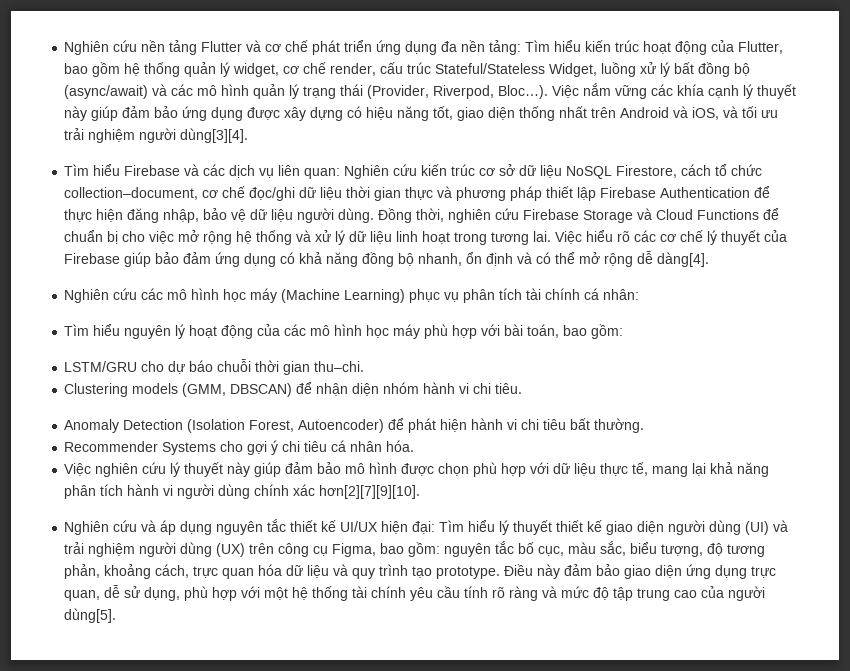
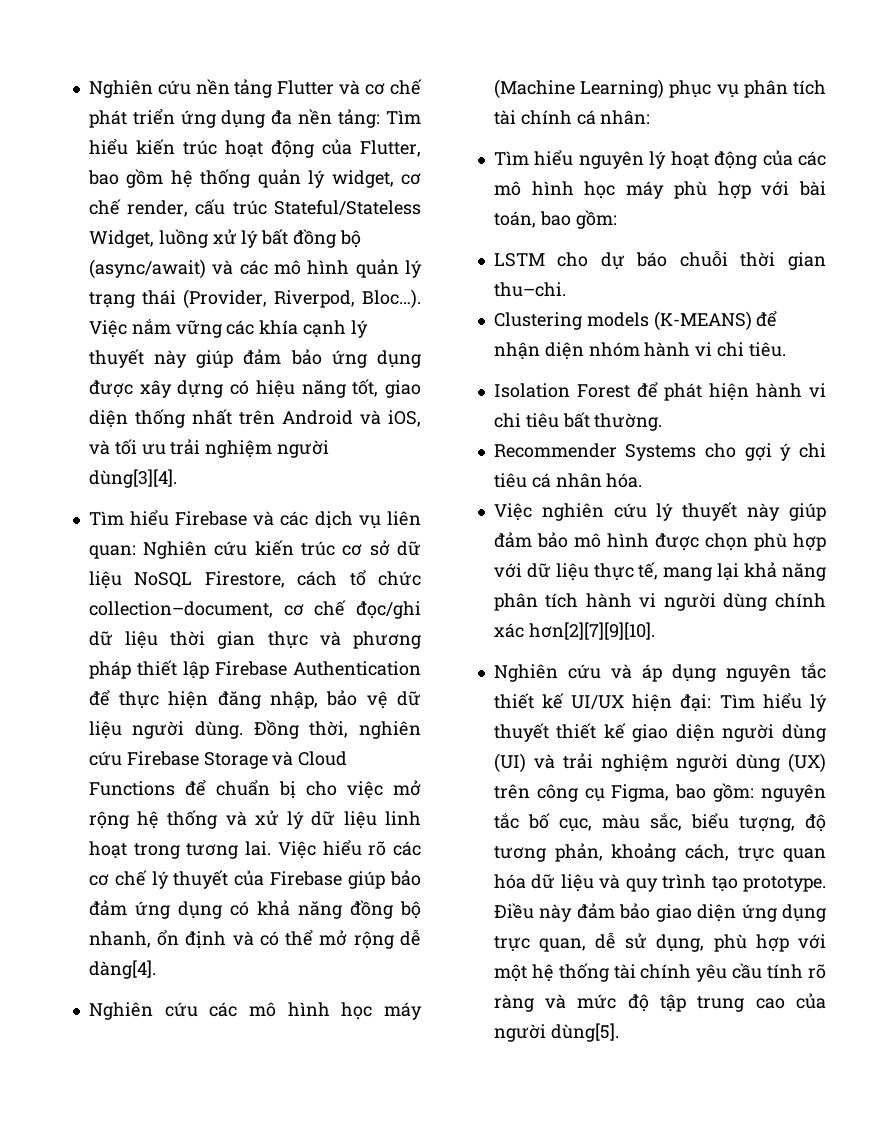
- LSTM/GRU cho dự báo chuỗi thời gian thu–chi.
+ LSTM cho dự báo chuỗi thời gian thu–chi.
- Clustering models (GMM, DBSCAN) để nhận diện nhóm hành vi chi tiêu.
+ Clustering models (K-MEANS) để nhận diện nhóm hành vi chi tiêu.
- Anomaly Detection (Isolation Forest, Autoencoder) để phát hiện hành vi chi tiêu bất thường.
+ Isolation Forest để phát hiện hành vi chi tiêu bất thường.

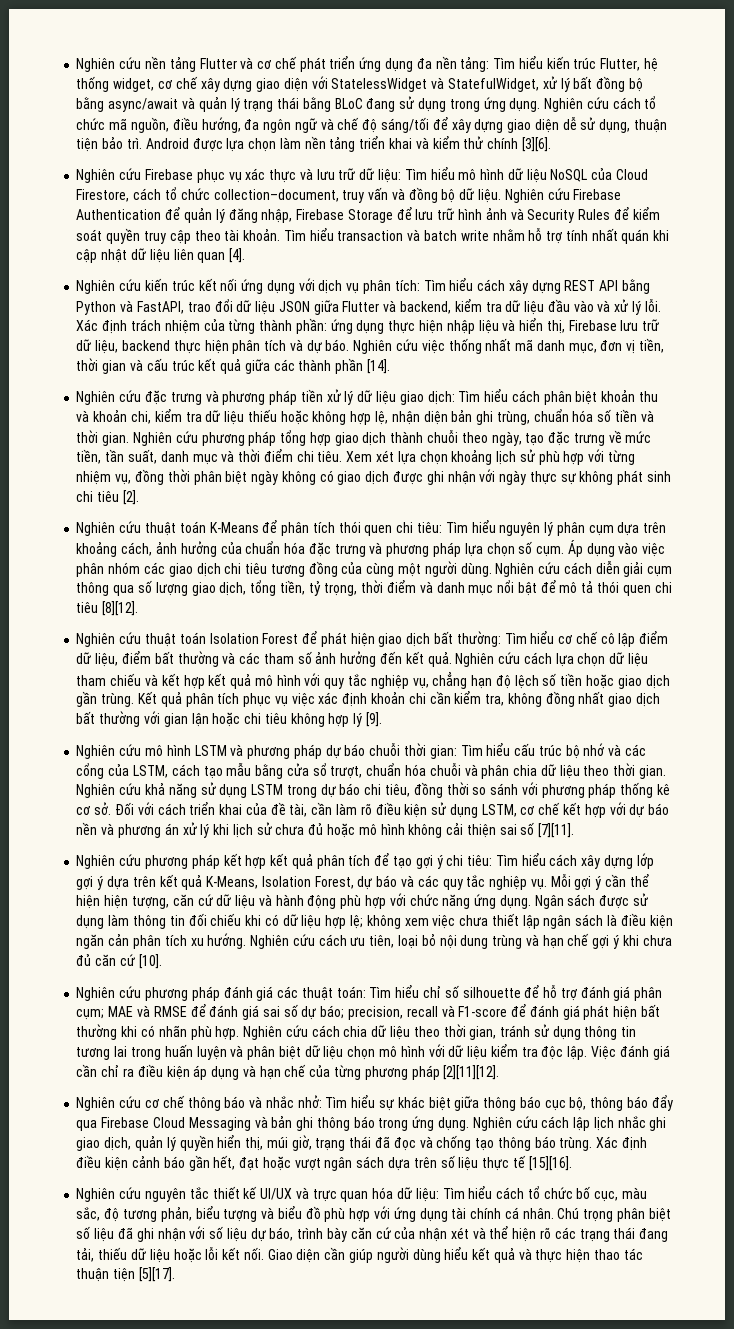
- Nghiên cứu nền tảng Flutter và cơ chế phát triển ứng dụng đa nền tảng: Tìm hiểu kiến trúc hoạt động của Flutter, bao gồm hệ thống quản lý widget, cơ chế render, cấu trúc Stateful/Stateless Widget, luồng xử lý bất đồng bộ (async/await) và các mô hình quản lý trạng thái (Provider, Riverpod, Bloc…). Việc nắm vững các khía cạnh lý thuyết này giúp đảm bảo ứng dụng được xây dựng có hiệu năng tốt, giao diện thống nhất trên Android và iOS, và tối ưu trải nghiệm người dùng[3][4].
- Tìm hiểu Firebase và các dịch vụ liên quan: Nghiên cứu kiến trúc cơ sở dữ liệu NoSQL Firestore, cách tổ chức collection–document, cơ chế đọc/ghi dữ liệu thời gian thực và phương pháp thiết lập Firebase Authentication để thực hiện đăng nhập, bảo vệ dữ liệu người dùng. Đồng thời, nghiên cứu Firebase Storage và Cloud Functions để chuẩn bị cho việc mở rộng hệ thống và xử lý dữ liệu linh hoạt trong tương lai. Việc hiểu rõ các cơ chế lý thuyết của Firebase giúp bảo đảm ứng dụng có khả năng đồng bộ nhanh, ổn định và có thể mở rộng dễ dàng[4].
- Nghiên cứu các mô hình học máy (Machine Learning) phục vụ phân tích tài chính cá nhân:
- Tìm hiểu nguyên lý hoạt động của các mô hình học máy phù hợp với bài toán, bao gồm:
- LSTM cho dự báo chuỗi thời gian thu–chi.
- Clustering models (K-MEANS) để nhận diện nhóm hành vi chi tiêu.
- Isolation Forest để phát hiện hành vi chi tiêu bất thường.
- Recommender Systems cho gợi ý chi tiêu cá nhân hóa.
- Việc nghiên cứu lý thuyết này giúp đảm bảo mô hình được chọn phù hợp với dữ liệu thực tế, mang lại khả năng phân tích hành vi người dùng chính xác hơn[2][7][9][10].
- Nghiên cứu và áp dụng nguyên tắc thiết kế UI/UX hiện đại: Tìm hiểu lý thuyết thiết kế giao diện người dùng (UI) và trải nghiệm người dùng (UX) trên công cụ Figma, bao gồm: nguyên tắc bố cục, màu sắc, biểu tượng, độ tương phản, khoảng cách, trực quan hóa dữ liệu và quy trình tạo prototype. Điều này đảm bảo giao diện ứng dụng trực quan, dễ sử dụng, phù hợp với một hệ thống tài chính yêu cầu tính rõ ràng và mức độ tập trung cao của người dùng[5].
+ Nghiên cứu nền tảng Flutter và cơ chế phát triển ứng dụng đa nền tảng: Tìm hiểu kiến trúc Flutter, hệ thống widget, cơ chế xây dựng giao diện với StatelessWidget và StatefulWidget, xử lý bất đồng bộ bằng async/await và quản lý trạng thái bằng BLoC đang sử dụng trong ứng dụng. Nghiên cứu cách tổ chức mã nguồn, điều hướng, đa ngôn ngữ và chế độ sáng/tối để xây dựng giao diện dễ sử dụng, thuận tiện bảo trì. Android được lựa chọn làm nền tảng triển khai và kiểm thử chính [3][6].
+ Nghiên cứu Firebase phục vụ xác thực và lưu trữ dữ liệu: Tìm hiểu mô hình dữ liệu NoSQL của Cloud Firestore, cách tổ chức collection–document, truy vấn và đồng bộ dữ liệu. Nghiên cứu Firebase Authentication để quản lý đăng nhập, Firebase Storage để lưu trữ hình ảnh và Security Rules để kiểm soát quyền truy cập theo tài khoản. Tìm hiểu transaction và batch write nhằm hỗ trợ tính nhất quán khi cập nhật dữ liệu liên quan [4].
+ Nghiên cứu kiến trúc kết nối ứng dụng với dịch vụ phân tích: Tìm hiểu cách xây dựng REST API bằng Python và FastAPI, trao đổi dữ liệu JSON giữa Flutter và backend, kiểm tra dữ liệu đầu vào và xử lý lỗi. Xác định trách nhiệm của từng thành phần: ứng dụng thực hiện nhập liệu và hiển thị, Firebase lưu trữ dữ liệu, backend thực hiện phân tích và dự báo. Nghiên cứu việc thống nhất mã danh mục, đơn vị tiền, thời gian và cấu trúc kết quả giữa các thành phần [14].
+ Nghiên cứu đặc trưng và phương pháp tiền xử lý dữ liệu giao dịch: Tìm hiểu cách phân biệt khoản thu và khoản chi, kiểm tra dữ liệu thiếu hoặc không hợp lệ, nhận diện bản ghi trùng, chuẩn hóa số tiền và thời gian. Nghiên cứu phương pháp tổng hợp giao dịch thành chuỗi theo ngày, tạo đặc trưng về mức tiền, tần suất, danh mục và thời điểm chi tiêu. Xem xét lựa chọn khoảng lịch sử phù hợp với từng nhiệm vụ, đồng thời phân biệt ngày không có giao dịch được ghi nhận với ngày thực sự không phát sinh chi tiêu [2].
+ Nghiên cứu thuật toán K-Means để phân tích thói quen chi tiêu: Tìm hiểu nguyên lý phân cụm dựa trên khoảng cách, ảnh hưởng của chuẩn hóa đặc trưng và phương pháp lựa chọn số cụm. Áp dụng vào việc phân nhóm các giao dịch chi tiêu tương đồng của cùng một người dùng. Nghiên cứu cách diễn giải cụm thông qua số lượng giao dịch, tổng tiền, tỷ trọng, thời điểm và danh mục nổi bật để mô tả thói quen chi tiêu [8][12].
+ Nghiên cứu thuật toán Isolation Forest để phát hiện giao dịch bất thường: Tìm hiểu cơ chế cô lập điểm dữ liệu, điểm bất thường và các tham số ảnh hưởng đến kết quả. Nghiên cứu cách lựa chọn dữ liệu tham chiếu và kết hợp kết quả mô hình với quy tắc nghiệp vụ, chẳng hạn độ lệch số tiền hoặc giao dịch gần trùng. Kết quả phân tích phục vụ việc xác định khoản chi cần kiểm tra, không đồng nhất giao dịch bất thường với gian lận hoặc chi tiêu không hợp lý [9].
+ Nghiên cứu mô hình LSTM và phương pháp dự báo chuỗi thời gian: Tìm hiểu cấu trúc bộ nhớ và các cổng của LSTM, cách tạo mẫu bằng cửa sổ trượt, chuẩn hóa chuỗi và phân chia dữ liệu theo thời gian. Nghiên cứu khả năng sử dụng LSTM trong dự báo chi tiêu, đồng thời so sánh với phương pháp thống kê cơ sở. Đối với cách triển khai của đề tài, cần làm rõ điều kiện sử dụng LSTM, cơ chế kết hợp với dự báo nền và phương án xử lý khi lịch sử chưa đủ hoặc mô hình không cải thiện sai số [7][11].
+ Nghiên cứu phương pháp kết hợp kết quả phân tích để tạo gợi ý chi tiêu: Tìm hiểu cách xây dựng lớp gợi ý dựa trên kết quả K-Means, Isolation Forest, dự báo và các quy tắc nghiệp vụ. Mỗi gợi ý cần thể hiện hiện tượng, căn cứ dữ liệu và hành động phù hợp với chức năng ứng dụng. Ngân sách được sử dụng làm thông tin đối chiếu khi có dữ liệu hợp lệ; không xem việc chưa thiết lập ngân sách là điều kiện ngăn cản phân tích xu hướng. Nghiên cứu cách ưu tiên, loại bỏ nội dung trùng và hạn chế gợi ý khi chưa đủ căn cứ [10].
+ Nghiên cứu phương pháp đánh giá các thuật toán: Tìm hiểu chỉ số silhouette để hỗ trợ đánh giá phân cụm; MAE và RMSE để đánh giá sai số dự báo; precision, recall và F1-score để đánh giá phát hiện bất thường khi có nhãn phù hợp. Nghiên cứu cách chia dữ liệu theo thời gian, tránh sử dụng thông tin tương lai trong huấn luyện và phân biệt dữ liệu chọn mô hình với dữ liệu kiểm tra độc lập. Việc đánh giá cần chỉ ra điều kiện áp dụng và hạn chế của từng phương pháp [2][11][12].
+ Nghiên cứu cơ chế thông báo và nhắc nhở: Tìm hiểu sự khác biệt giữa thông báo cục bộ, thông báo đẩy qua Firebase Cloud Messaging và bản ghi thông báo trong ứng dụng. Nghiên cứu cách lập lịch nhắc ghi giao dịch, quản lý quyền hiển thị, múi giờ, trạng thái đã đọc và chống tạo thông báo trùng. Xác định điều kiện cảnh báo gần hết, đạt hoặc vượt ngân sách dựa trên số liệu thực tế [15][16].
+ Nghiên cứu nguyên tắc thiết kế UI/UX và trực quan hóa dữ liệu: Tìm hiểu cách tổ chức bố cục, màu sắc, độ tương phản, biểu tượng và biểu đồ phù hợp với ứng dụng tài chính cá nhân. Chú trọng phân biệt số liệu đã ghi nhận với số liệu dự báo, trình bày căn cứ của nhận xét và thể hiện rõ các trạng thái đang tải, thiếu dữ liệu hoặc lỗi kết nối. Giao diện cần giúp người dùng hiểu kết quả và thực hiện thao tác thuận tiện [5][17].

